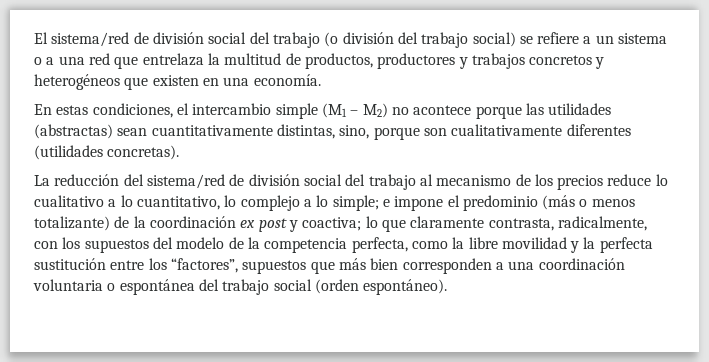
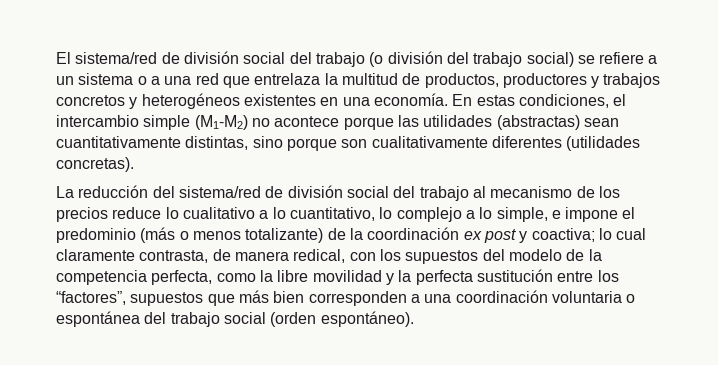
- El sistema/red de división social del trabajo (o división del trabajo social) se refiere a un sistema o a una red que entrelaza la multitud de productos, productores y trabajos concretos y heterogéneos que existen en una economía.
- En estas condiciones, el intercambio simple (M1 – M2) no acontece porque las utilidades (abstractas) sean cuantitativamente distintas, sino, porque son cualitativamente diferentes (utilidades concretas).
+ El sistema/red de división social del trabajo (o división del trabajo social) se refiere a un sistema o a una red que entrelaza la multitud de productos, productores y trabajos concretos y heterogéneos existentes en una economía. En estas condiciones, el intercambio simple (M1-M2) no acontece porque las utilidades (abstractas) sean cuantitativamente distintas, sino porque son cualitativamente diferentes (utilidades concretas).
- La reducción del sistema/red de división social del trabajo al mecanismo de los precios reduce lo cualitativo a lo cuantitativo, lo complejo a lo simple; e impone el predominio (más o menos totalizante) de la coordinación ex post y coactiva;
+ La reducción del sistema/red de división social del trabajo al mecanismo de los precios reduce lo cualitativo a lo cuantitativo, lo complejo a lo simple, e impone el predominio (más o menos totalizante) de la coordinación ex post y coactiva;
- lo que claramente contrasta, radicalmente, con los supuestos del modelo de la competencia perfecta, como la libre movilidad y la perfecta sustitución entre los “factores”, supuestos que más bien corresponden a una coordinación voluntaria o espontánea del trabajo social (orden espontáneo).
+ lo cual claramente contrasta, de manera redical, con los supuestos del modelo de la competencia perfecta, como la libre movilidad y la perfecta sustitución entre los “factores”, supuestos que más bien corresponden a una coordinación voluntaria o espontánea del trabajo social (orden espontáneo).

